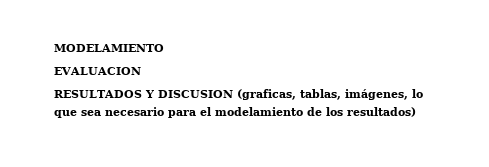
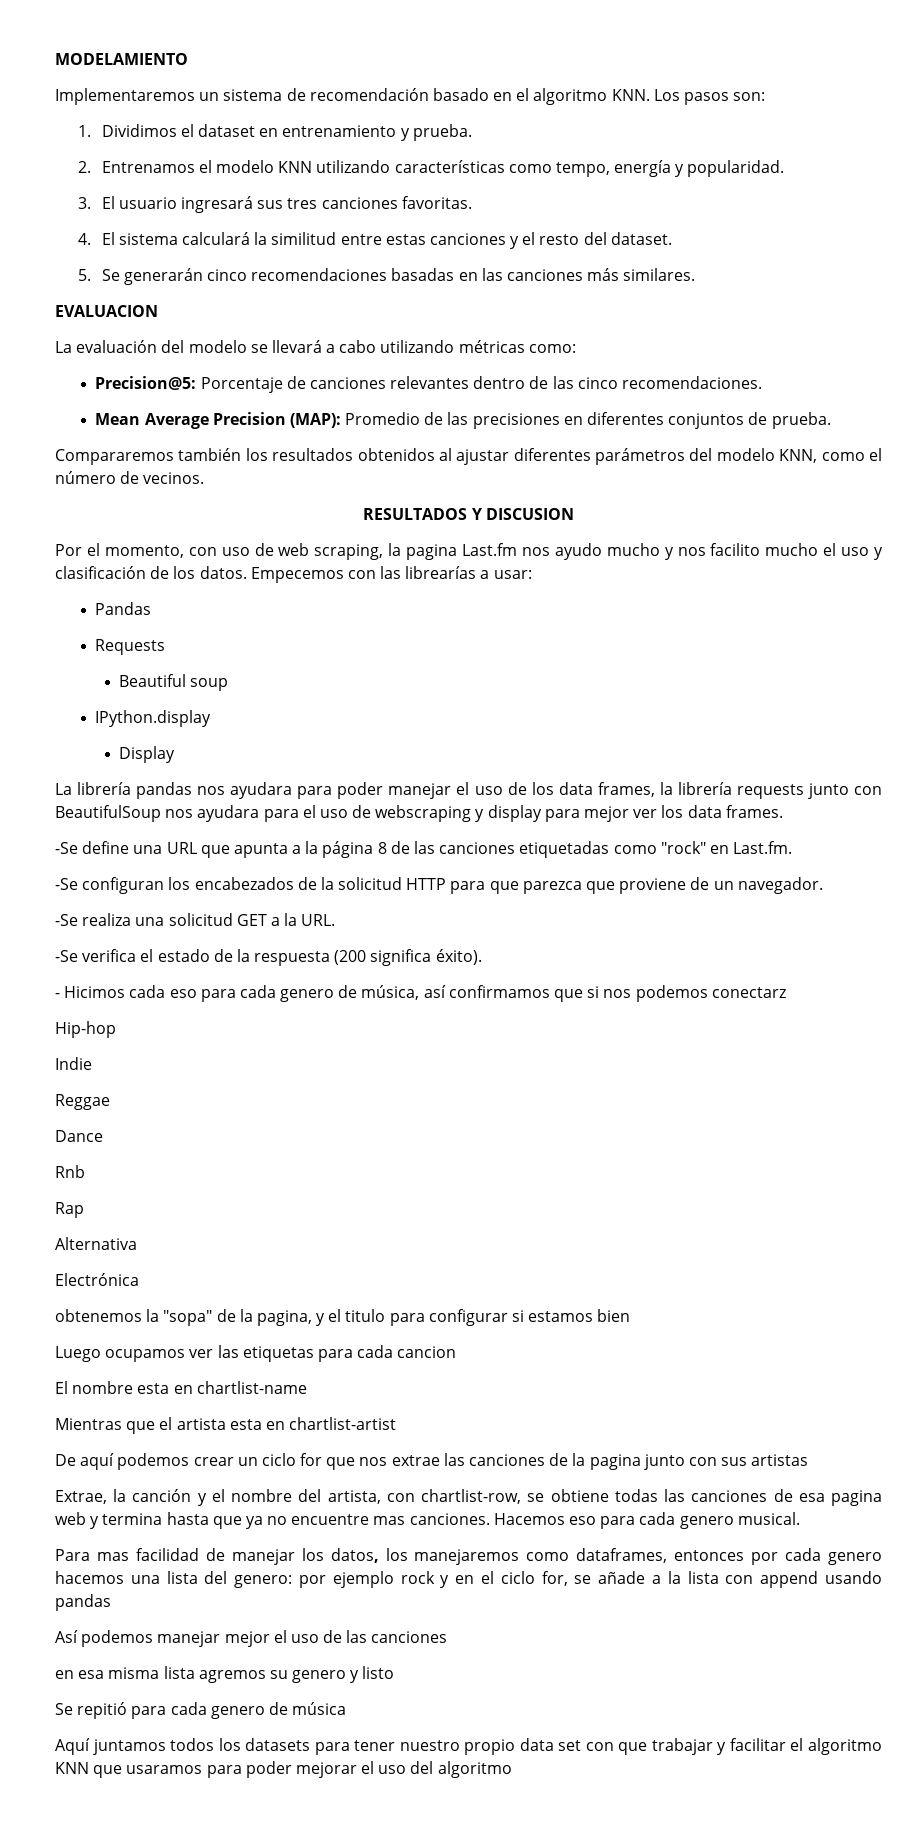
+ Implementaremos un sistema de recomendación basado en el algoritmo KNN. Los pasos son:
+ 1. Dividimos el dataset en entrenamiento y prueba.
+ 2. Entrenamos el modelo KNN utilizando características como tempo, energía y popularidad.
+ 3. El usuario ingresará sus tres canciones favoritas.
+ 4. El sistema calculará la similitud entre estas canciones y el resto del dataset.
+ 5. Se generarán cinco recomendaciones basadas en las canciones más similares.
  EVALUACION
- RESULTADOS Y DISCUSION (graficas, tablas, imágenes, lo que sea necesario para el modelamiento de los resultados)
+ La evaluación del modelo se llevará a cabo utilizando métricas como:
+ Precision@5: Porcentaje de canciones relevantes dentro de las cinco recomendaciones.
+ Mean Average Precision (MAP): Promedio de las precisiones en diferentes conjuntos de prueba.
+ Compararemos también los resultados obtenidos al ajustar diferentes parámetros del modelo KNN, como el número de vecinos.
+ RESULTADOS Y DISCUSION
+ Por el momento, con uso de web scraping, la pagina Last.fm nos ayudo mucho y nos facilito mucho el uso y clasificación de los datos. Empecemos con las librearías a usar:
+ Pandas
+ Requests
+ Beautiful soup
+ IPython.display
+ Display
+ La librería pandas nos ayudara para poder manejar el uso de los data frames, la librería requests junto con BeautifulSoup nos ayudara para el uso de webscraping y display para mejor ver los data frames.
+ -Se define una URL que apunta a la página 8 de las canciones etiquetadas como "rock" en Last.fm.
+ -Se configuran los encabezados de la solicitud HTTP para que parezca que proviene de un navegador.
+ -Se realiza una solicitud GET a la URL.
+ -Se verifica el estado de la respuesta (200 significa éxito).
+ - Hicimos cada eso para cada genero de música, así confirmamos que si nos podemos conectarz
+ Hip-hop
+ Indie
+ Reggae
+ Dance
+ Rnb
+ Rap
+ Alternativa
+ Electrónica
+ obtenemos la "sopa" de la pagina, y el titulo para configurar si estamos bien
+ Luego ocupamos ver las etiquetas para cada cancion
+ El nombre esta en chartlist-name
+ Mientras que el artista esta en chartlist-artist
+ De aquí podemos crear un ciclo for que nos extrae las canciones de la pagina junto con sus artistas
+ Extrae, la canción y el nombre del artista, con chartlist-row, se obtiene todas las canciones de esa pagina web y termina hasta que ya no encuentre mas canciones. Hacemos eso para cada genero musical.
+ Para mas facilidad de manejar los datos, los manejaremos como dataframes, entonces por cada genero hacemos una lista del genero: por ejemplo rock y en el ciclo for, se añade a la lista con append usando pandas
+ Así podemos manejar mejor el uso de las canciones
+ en esa misma lista agremos su genero y listo
+ Se repitió para cada genero de música
+ Aquí juntamos todos los datasets para tener nuestro propio data set con que trabajar y facilitar el algoritmo KNN que usaramos para poder mejorar el uso del algoritmo

